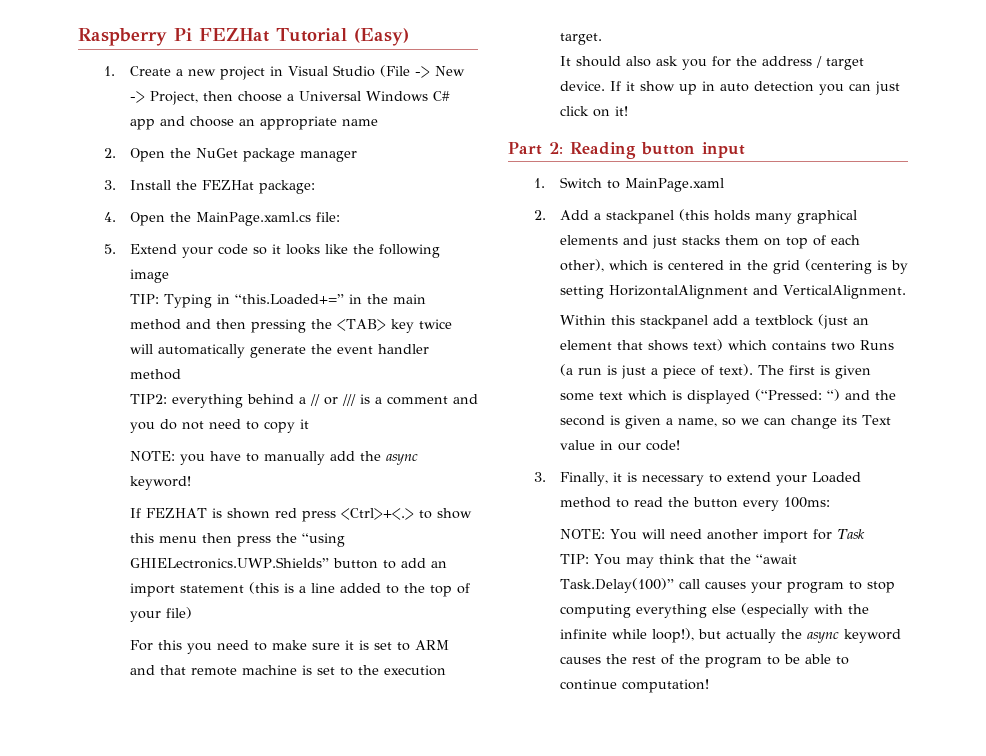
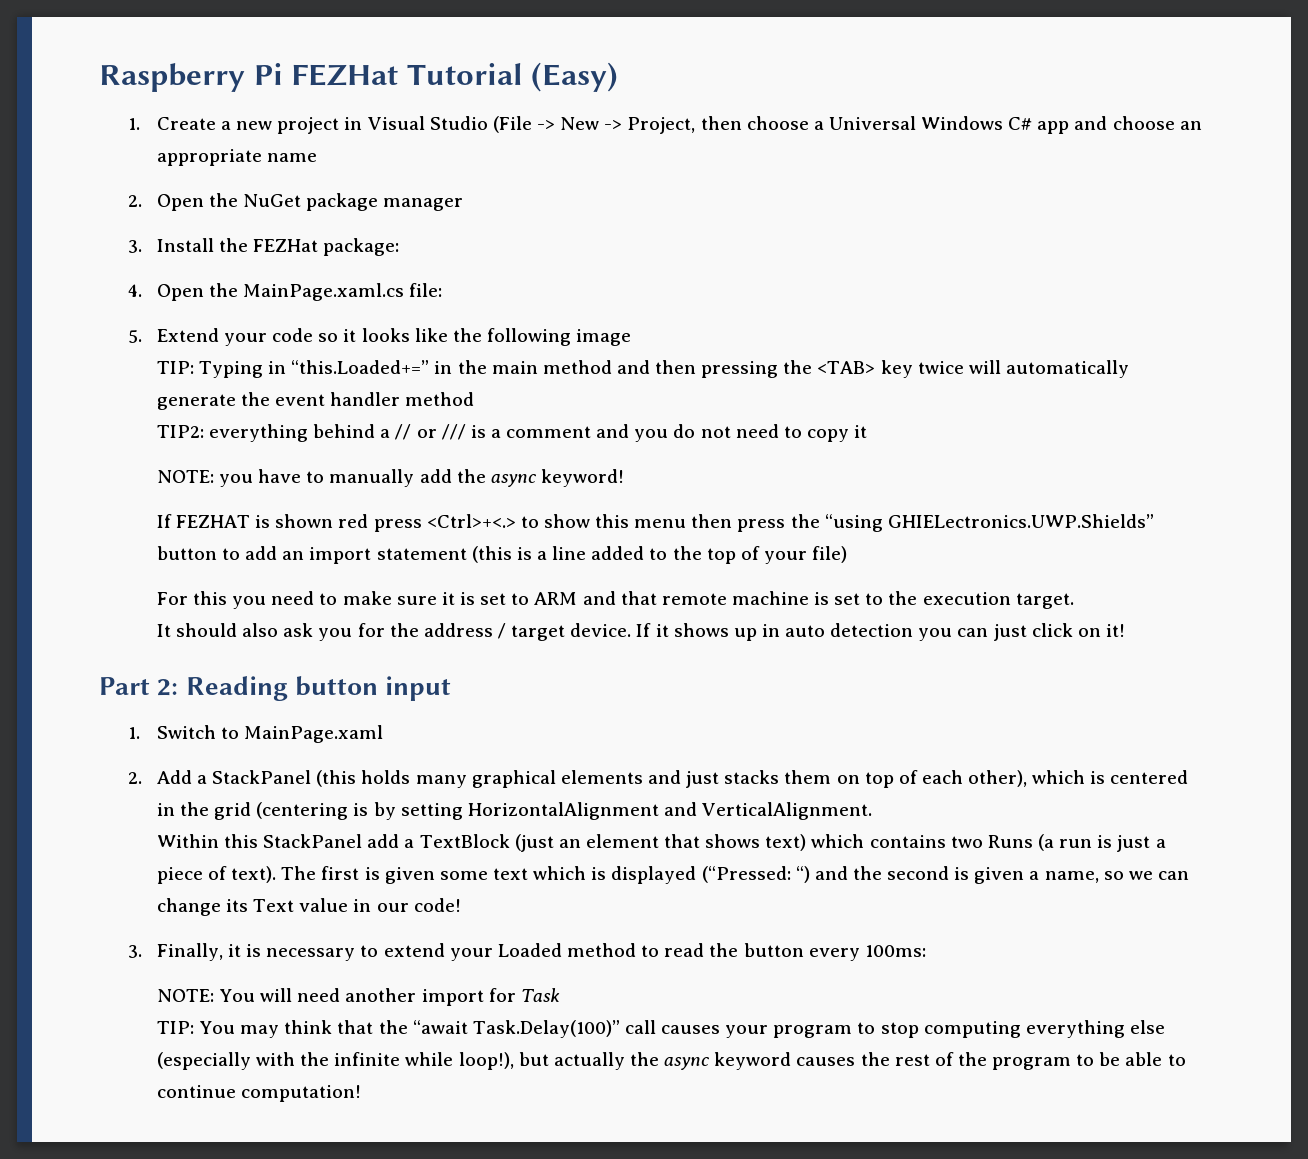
- If it show up in auto detection you can just click on it!
+ If it shows up in auto detection you can just click on it!
- 2. Add a stackpanel (this holds many graphical elements and just stacks them on top of each other), which is centered in the grid (centering is by setting HorizontalAlignment and VerticalAlignment.
+ 2. Add a StackPanel (this holds many graphical elements and just stacks them on top of each other), which is centered in the grid (centering is by setting HorizontalAlignment and VerticalAlignment.
- Within this stackpanel add a textblock (just an element that shows text) which contains two Runs (a run is just a piece of text).
+ Within this StackPanel add a TextBlock (just an element that shows text) which contains two Runs (a run is just a piece of text).

